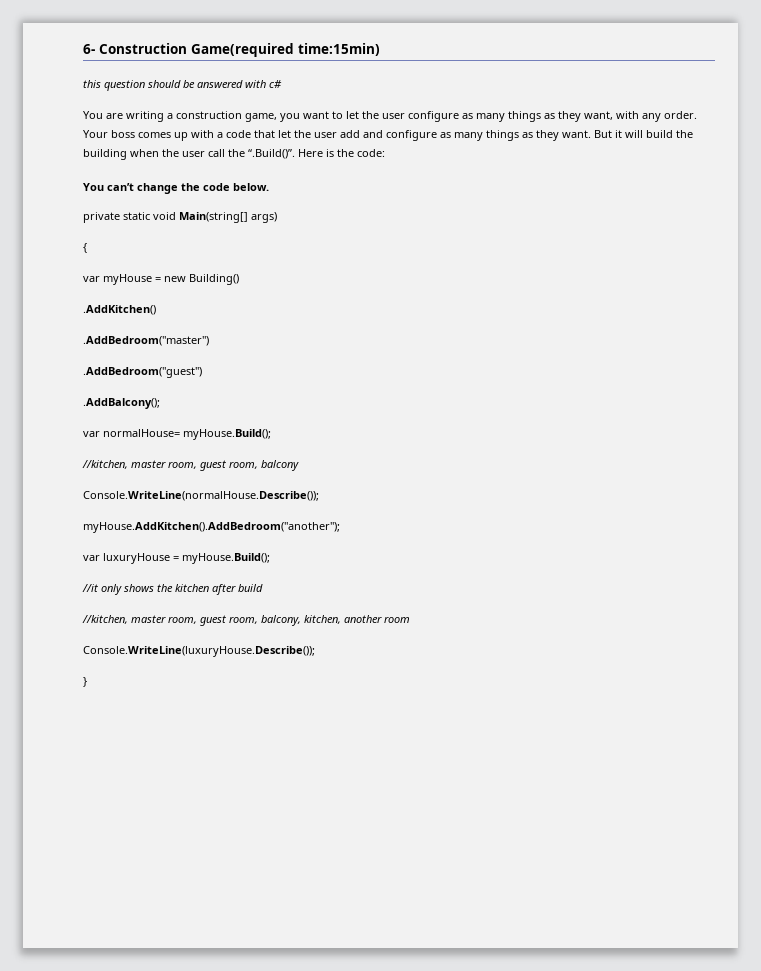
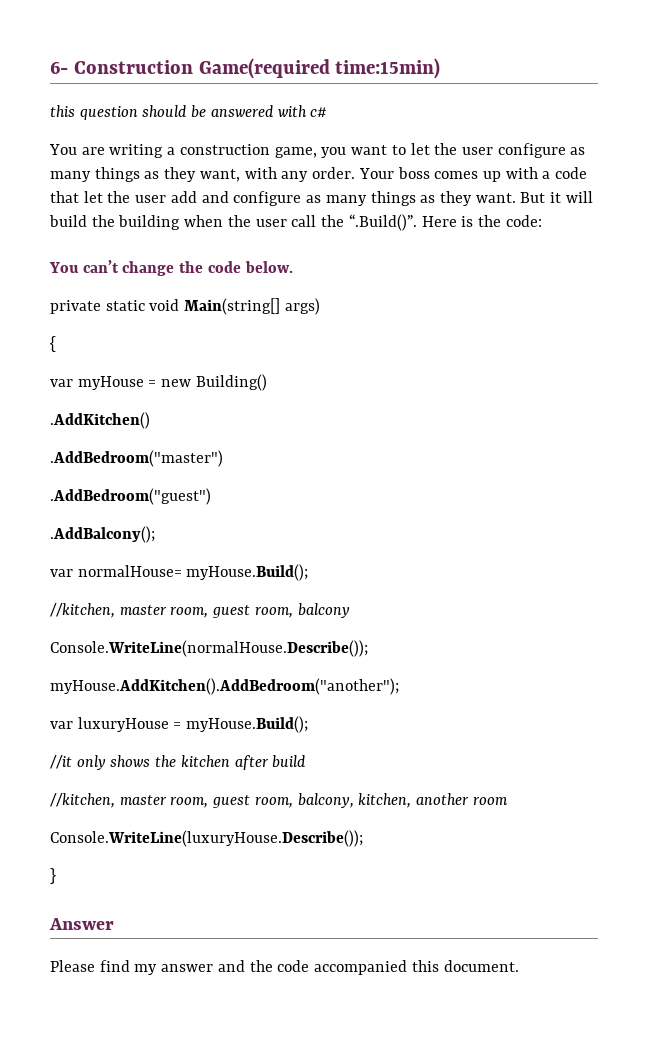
+ Answer
+ Please find my answer and the code accompanied this document.

